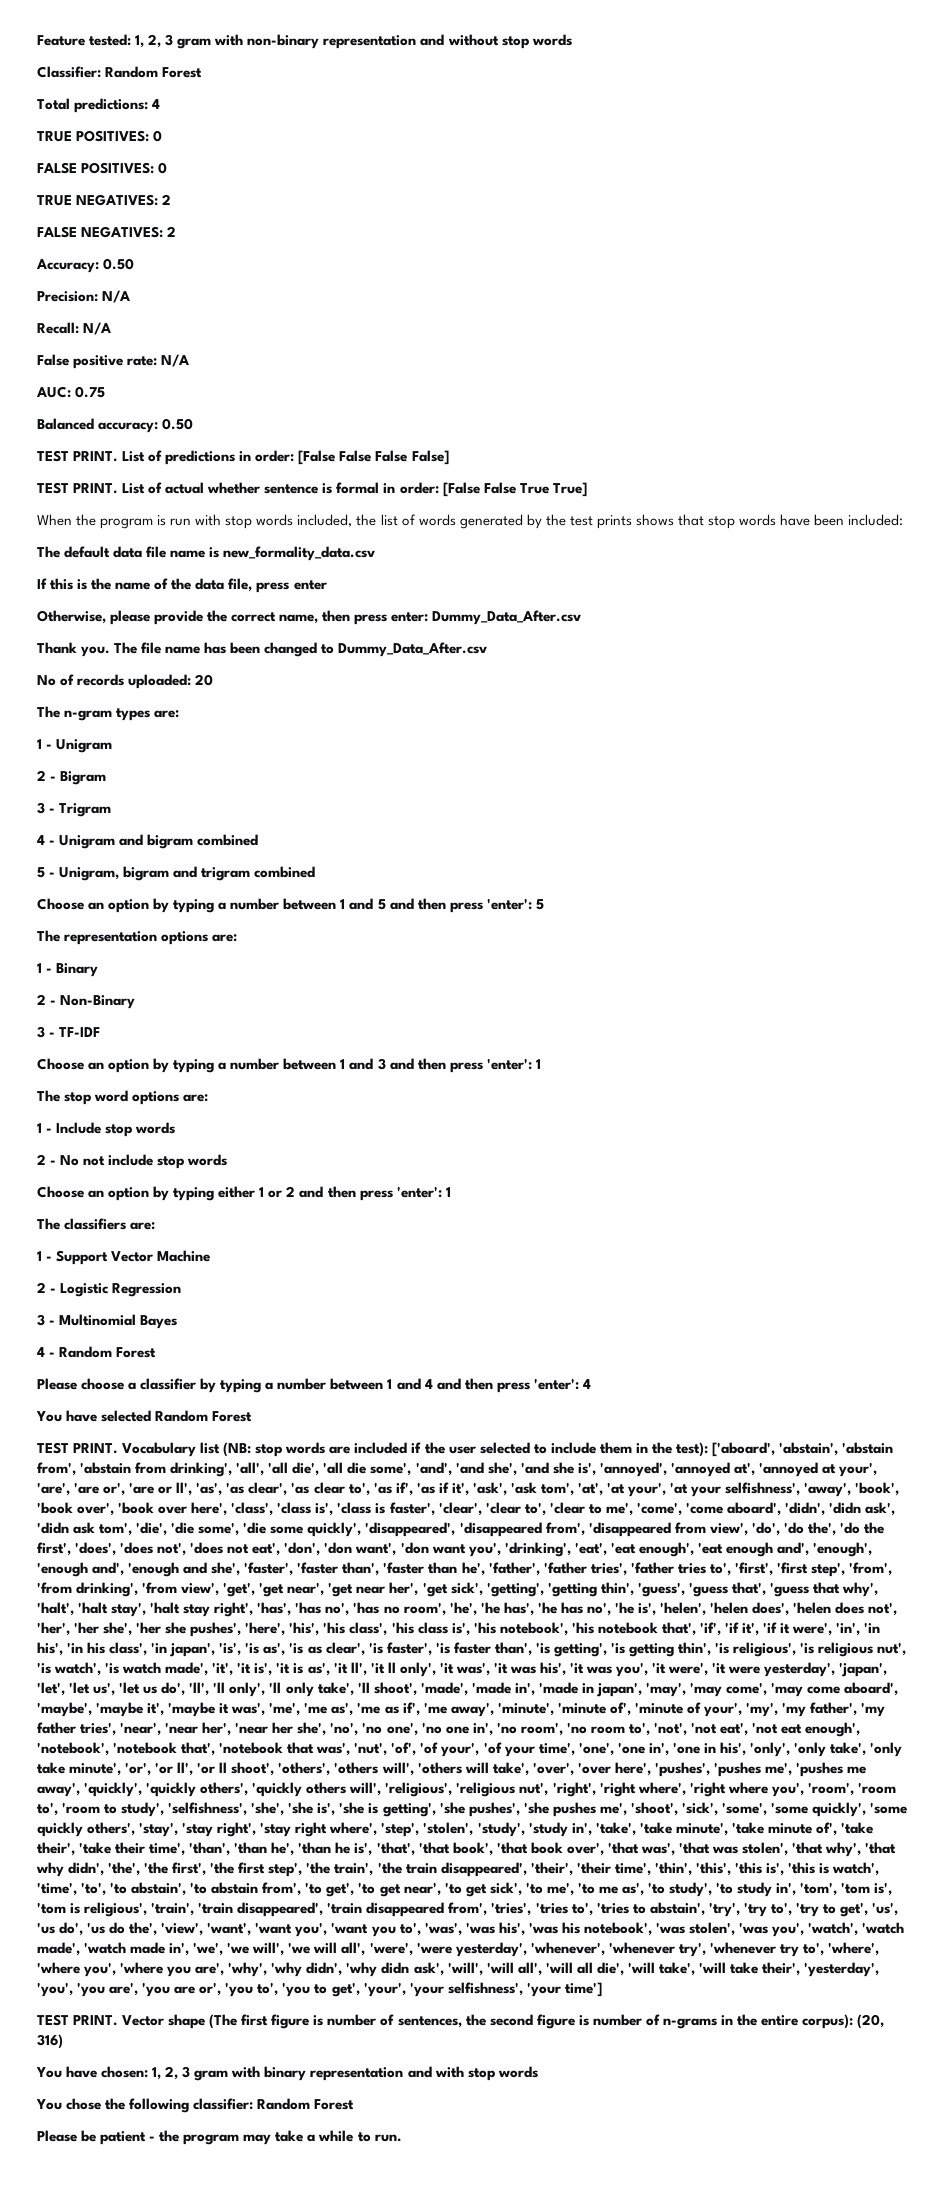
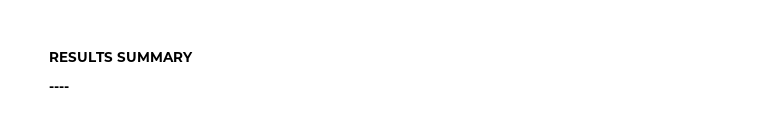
- Feature tested: 1, 2, 3 gram with non-binary representation and without stop words
- Classifier: Random Forest
- Total predictions: 4
- TRUE POSITIVES: 0
- FALSE POSITIVES: 0
- TRUE NEGATIVES: 2
- FALSE NEGATIVES: 2
- Accuracy: 0.50
- Precision: N/A
- Recall: N/A
- False positive rate: N/A
- AUC: 0.75
- Balanced accuracy: 0.50
- TEST PRINT. List of predictions in order: [False False False False]
- TEST PRINT. List of actual whether sentence is formal in order: [False False True True]
- When the program is run with stop words included, the list of words generated by the test prints shows that stop words have been included:
- The default data file name is new_formality_data.csv
- If this is the name of the data file, press enter
- Otherwise, please provide the correct name, then press enter: Dummy_Data_After.csv
- Thank you. The file name has been changed to Dummy_Data_After.csv
- No of records uploaded: 20
- The n-gram types are:
- 1 - Unigram
- 2 - Bigram
- 3 - Trigram
- 4 - Unigram and bigram combined
- 5 - Unigram, bigram and trigram combined
- Choose an option by typing a number between 1 and 5 and then press 'enter': 5
- The representation options are:
- 1 - Binary
- 2 - Non-Binary
- 3 - TF-IDF
- Choose an option by typing a number between 1 and 3 and then press 'enter': 1
- The stop word options are:
- 1 - Include stop words
- 2 - No not include stop words
- Choose an option by typing either 1 or 2 and then press 'enter': 1
- The classifiers are:
- 1 - Support Vector Machine
- 2 - Logistic Regression
- 3 - Multinomial Bayes
- 4 - Random Forest
- Please choose a classifier by typing a number between 1 and 4 and then press 'enter': 4
- You have selected Random Forest
- TEST PRINT. Vocabulary list (NB: stop words are included if the user selected to include them in the test): ['aboard', 'abstain', 'abstain from', 'abstain from drinking', 'all', 'all die', 'all die some', 'and', 'and she', 'and she is', 'annoyed', 'annoyed at', 'annoyed at your', 'are', 'are or', 'are or ll', 'as', 'as clear', 'as clear to', 'as if', 'as if it', 'ask', 'ask tom', 'at', 'at your', 'at your selfishness', 'away', 'book', 'book over', 'book over here', 'class', 'class is', 'class is faster', 'clear', 'clear to', 'clear to me', 'come', 'come aboard', 'didn', 'didn ask', 'didn ask tom', 'die', 'die some', 'die some quickly', 'disappeared', 'disappeared from', 'disappeared from view', 'do', 'do the', 'do the first', 'does', 'does not', 'does not eat', 'don', 'don want', 'don want you', 'drinking', 'eat', 'eat enough', 'eat enough and', 'enough', 'enough and', 'enough and she', 'faster', 'faster than', 'faster than he', 'father', 'father tries', 'father tries to', 'first', 'first step', 'from', 'from drinking', 'from view', 'get', 'get near', 'get near her', 'get sick', 'getting', 'getting thin', 'guess', 'guess that', 'guess that why', 'halt', 'halt stay', 'halt stay right', 'has', 'has no', 'has no room', 'he', 'he has', 'he has no', 'he is', 'helen', 'helen does', 'helen does not', 'her', 'her she', 'her she pushes', 'here', 'his', 'his class', 'his class is', 'his notebook', 'his notebook that', 'if', 'if it', 'if it were', 'in', 'in his', 'in his class', 'in japan', 'is', 'is as', 'is as clear', 'is faster', 'is faster than', 'is getting', 'is getting thin', 'is religious', 'is religious nut', 'is watch', 'is watch made', 'it', 'it is', 'it is as', 'it ll', 'it ll only', 'it was', 'it was his', 'it was you', 'it were', 'it were yesterday', 'japan', 'let', 'let us', 'let us do', 'll', 'll only', 'll only take', 'll shoot', 'made', 'made in', 'made in japan', 'may', 'may come', 'may come aboard', 'maybe', 'maybe it', 'maybe it was', 'me', 'me as', 'me as if', 'me away', 'minute', 'minute of', 'minute of your', 'my', 'my father', 'my father tries', 'near', 'near her', 'near her she', 'no', 'no one', 'no one in', 'no room', 'no room to', 'not', 'not eat', 'not eat enough', 'notebook', 'notebook that', 'notebook that was', 'nut', 'of', 'of your', 'of your time', 'one', 'one in', 'one in his', 'only', 'only take', 'only take minute', 'or', 'or ll', 'or ll shoot', 'others', 'others will', 'others will take', 'over', 'over here', 'pushes', 'pushes me', 'pushes me away', 'quickly', 'quickly others', 'quickly others will', 'religious', 'religious nut', 'right', 'right where', 'right where you', 'room', 'room to', 'room to study', 'selfishness', 'she', 'she is', 'she is getting', 'she pushes', 'she pushes me', 'shoot', 'sick', 'some', 'some quickly', 'some quickly others', 'stay', 'stay right', 'stay right where', 'step', 'stolen', 'study', 'study in', 'take', 'take minute', 'take minute of', 'take their', 'take their time', 'than', 'than he', 'than he is', 'that', 'that book', 'that book over', 'that was', 'that was stolen', 'that why', 'that why didn', 'the', 'the first', 'the first step', 'the train', 'the train disappeared', 'their', 'their time', 'thin', 'this', 'this is', 'this is watch', 'time', 'to', 'to abstain', 'to abstain from', 'to get', 'to get near', 'to get sick', 'to me', 'to me as', 'to study', 'to study in', 'tom', 'tom is', 'tom is religious', 'train', 'train disappeared', 'train disappeared from', 'tries', 'tries to', 'tries to abstain', 'try', 'try to', 'try to get', 'us', 'us do', 'us do the', 'view', 'want', 'want you', 'want you to', 'was', 'was his', 'was his notebook', 'was stolen', 'was you', 'watch', 'watch made', 'watch made in', 'we', 'we will', 'we will all', 'were', 'were yesterday', 'whenever', 'whenever try', 'whenever try to', 'where', 'where you', 'where you are', 'why', 'why didn', 'why didn ask', 'will', 'will all', 'will all die', 'will take', 'will take their', 'yesterday', 'you', 'you are', 'you are or', 'you to', 'you to get', 'your', 'your selfishness', 'your time']
- TEST PRINT. Vector shape (The first figure is number of sentences, the second figure is number of n-grams in the entire corpus): (20, 316)
- You have chosen: 1, 2, 3 gram with binary representation and with stop words
- You chose the following classifier: Random Forest
- Please be patient - the program may take a while to run.
+ RESULTS SUMMARY
+ ----

